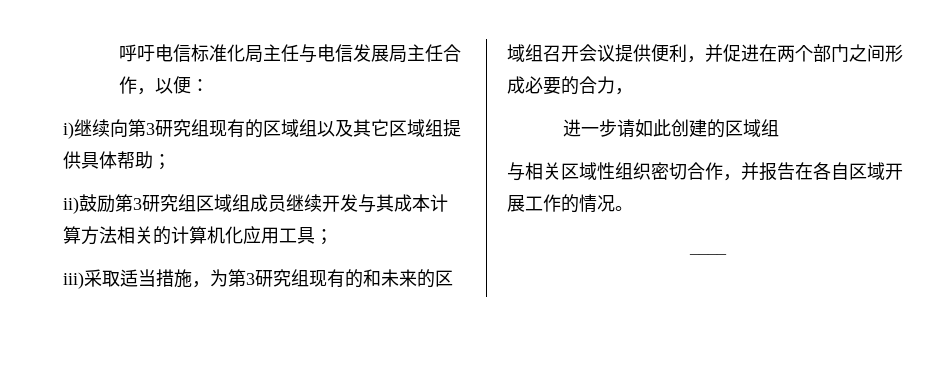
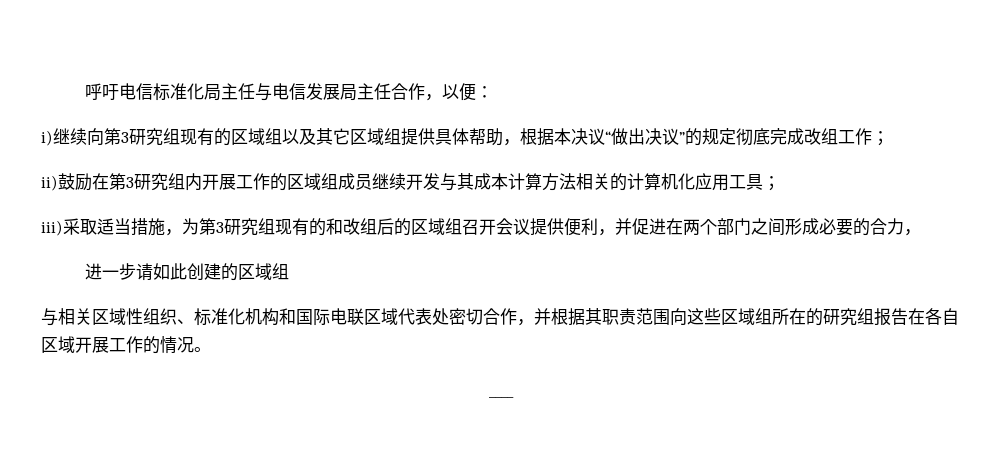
- i)继续向第3研究组现有的区域组以及其它区域组提供具体帮助；
+ i)继续向第3研究组现有的区域组以及其它区域组提供具体帮助，根据本决议“做出决议”的规定彻底完成改组工作；
- ii)鼓励第3研究组区域组成员继续开发与其成本计算方法相关的计算机化应用工具；
+ ii)鼓励在第3研究组内开展工作的区域组成员继续开发与其成本计算方法相关的计算机化应用工具；
- iii)采取适当措施，为第3研究组现有的和未来的区域组召开会议提供便利，并促进在两个部门之间形成必要的合力，
+ iii)采取适当措施，为第3研究组现有的和改组后的区域组召开会议提供便利，并促进在两个部门之间形成必要的合力，
- 与相关区域性组织密切合作，并报告在各自区域开展工作的情况。
+ 与相关区域性组织、标准化机构和国际电联区域代表处密切合作，并根据其职责范围向这些区域组所在的研究组报告在各自区域开展工作的情况。

